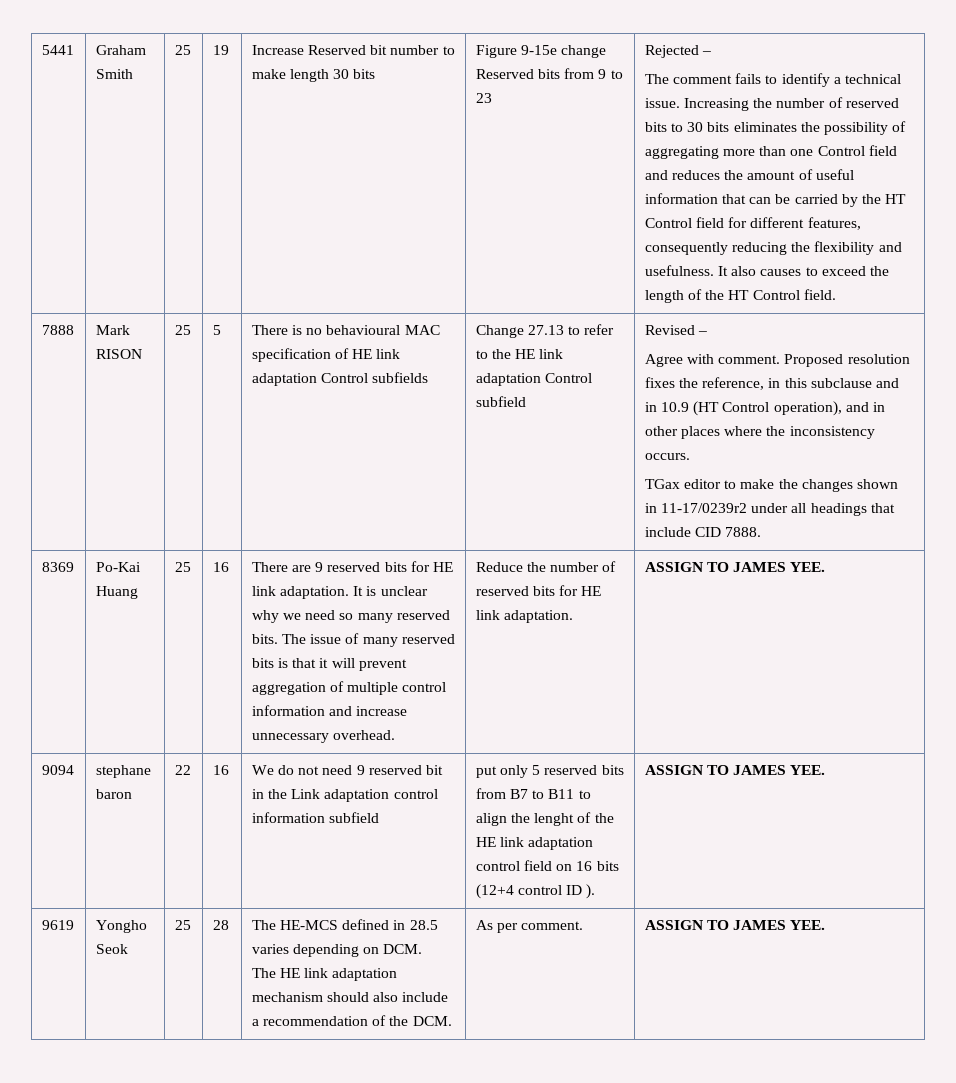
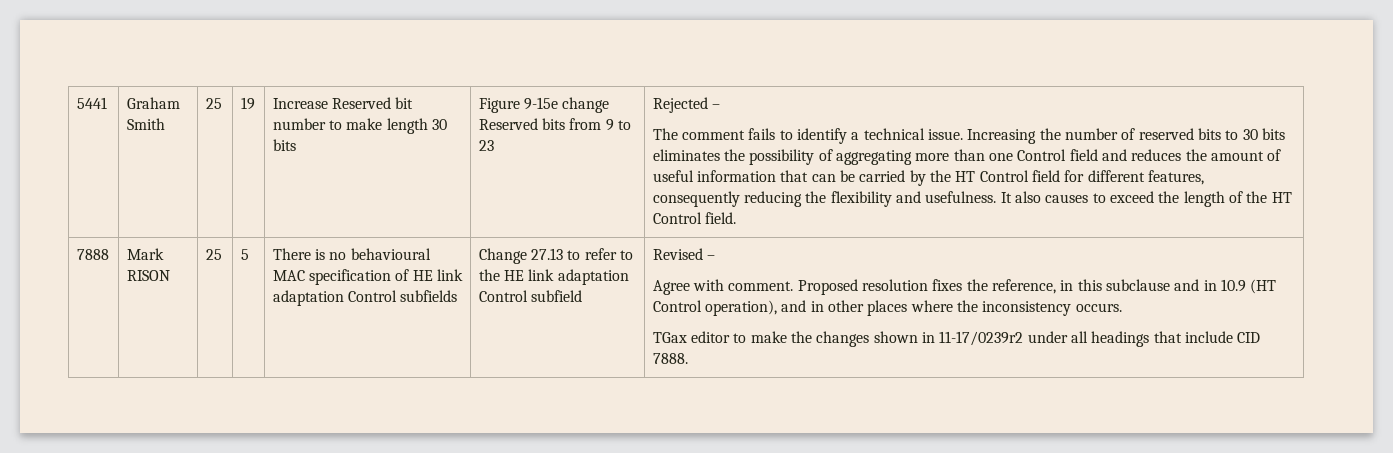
- 8369 | Po-Kai Huang | 25 | 16 | There are 9 reserved bits for HE link adaptation. It is unclear why we need so many reserved bits. The issue of many reserved bits is that it will prevent aggregation of multiple control information and increase unnecessary overhead. | Reduce the number of reserved bits for HE link adaptation. | ASSIGN TO JAMES YEE.
- 9094 | stephane baron | 22 | 16 | We do not need 9 reserved bit in the Link adaptation control information subfield | put only 5 reserved bits from B7 to B11 to align the lenght of the HE link adaptation control field on 16 bits (12+4 control ID ). | ASSIGN TO JAMES YEE.
- 9619 | Yongho Seok | 25 | 28 | The HE-MCS defined in 28.5 varies depending on DCM.
- The HE link adaptation mechanism should also include a recommendation of the DCM. | As per comment. | ASSIGN TO JAMES YEE.

